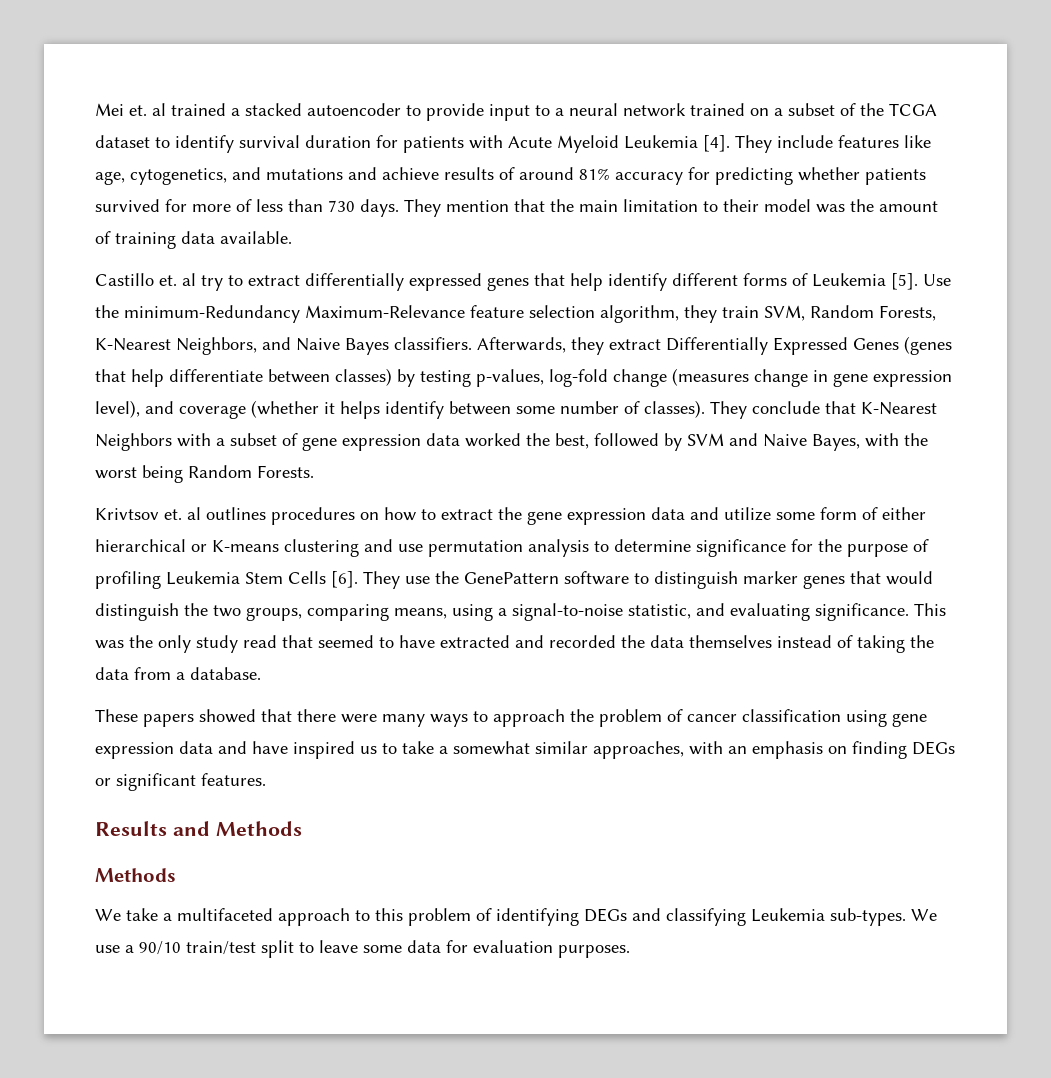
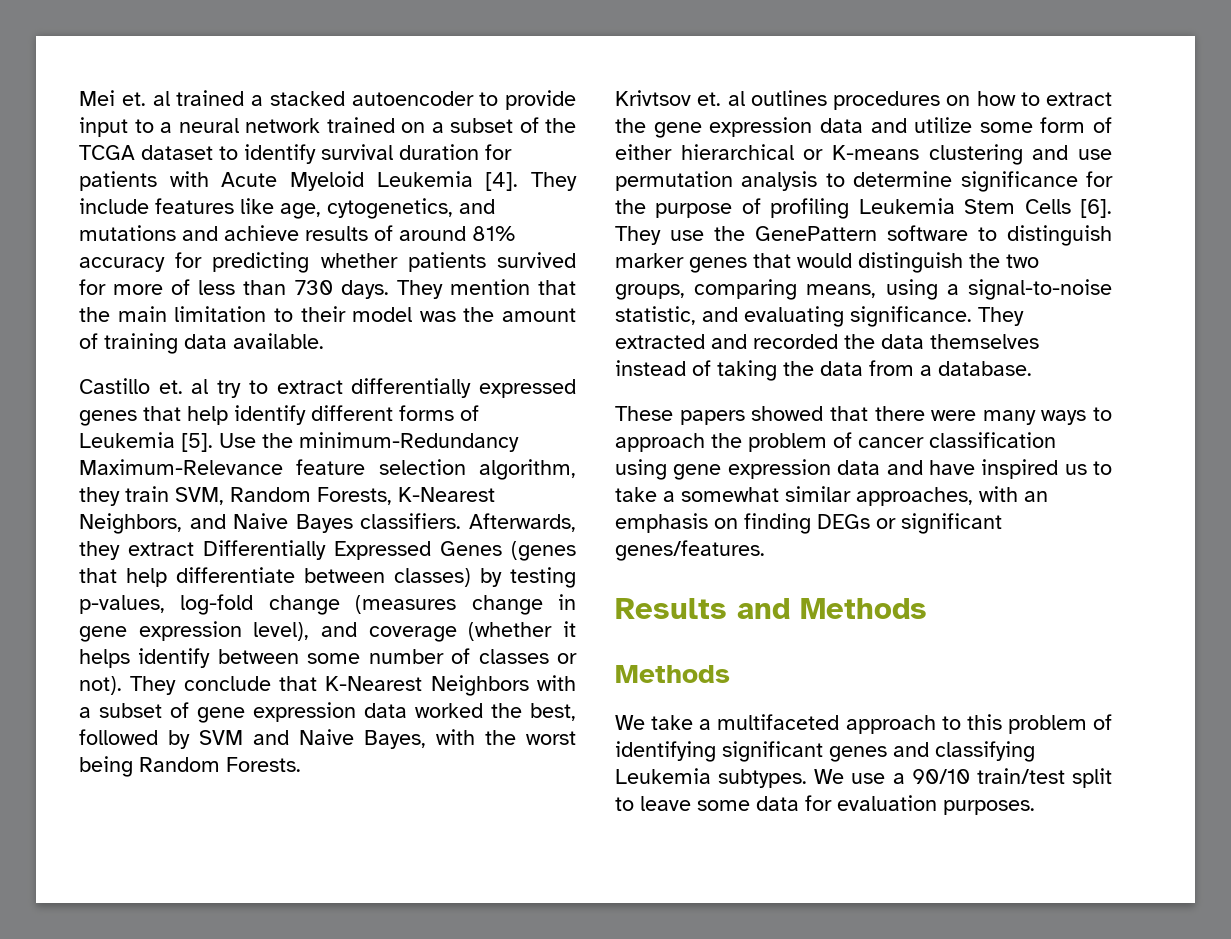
- Afterwards, they extract Differentially Expressed Genes (genes that help differentiate between classes) by testing p-values, log-fold change (measures change in gene expression level), and coverage (whether it helps identify between some number of classes).
+ Afterwards, they extract Differentially Expressed Genes (genes that help differentiate between classes) by testing p-values, log-fold change (measures change in gene expression level), and coverage (whether it helps identify between some number of classes or not).
- This was the only study read that seemed to have extracted and recorded the data themselves instead of taking the data from a database.
+ They extracted and recorded the data themselves instead of taking the data from a database.
- These papers showed that there were many ways to approach the problem of cancer classification using gene expression data and have inspired us to take a somewhat similar approaches, with an emphasis on finding DEGs or significant features.
+ These papers showed that there were many ways to approach the problem of cancer classification using gene expression data and have inspired us to take a somewhat similar approaches, with an emphasis on finding DEGs or significant genes/features.
- We take a multifaceted approach to this problem of identifying DEGs and classifying Leukemia sub-types.
+ We take a multifaceted approach to this problem of identifying significant genes and classifying Leukemia subtypes.

